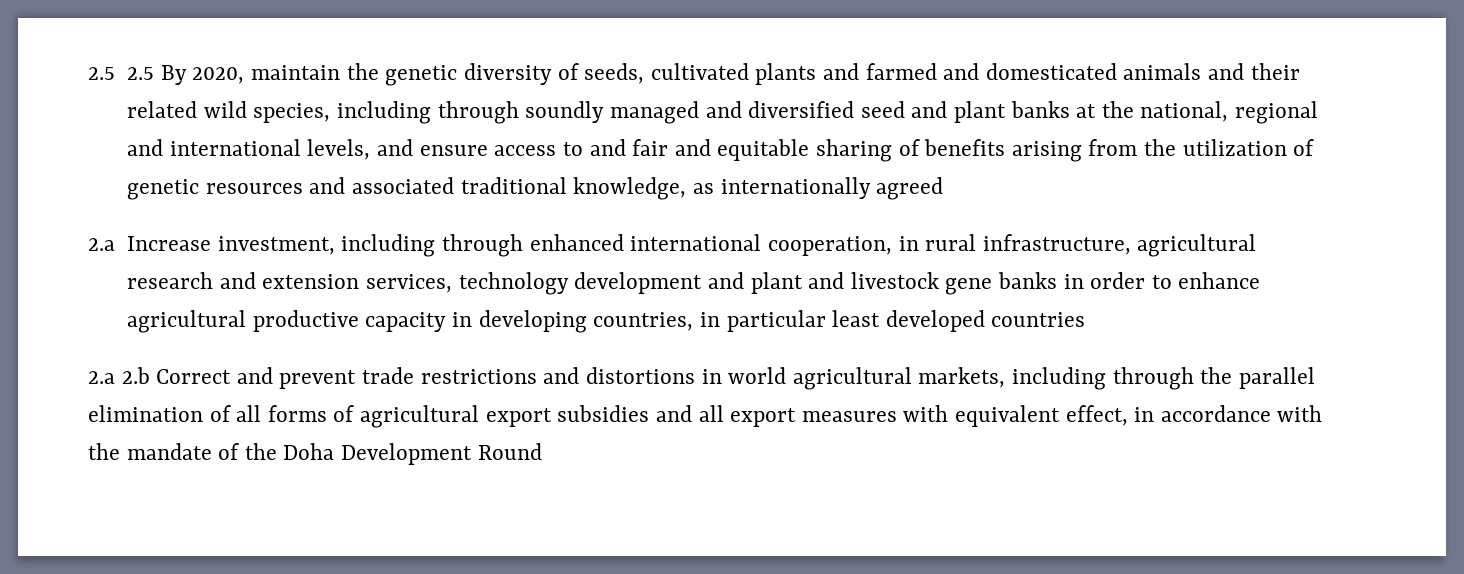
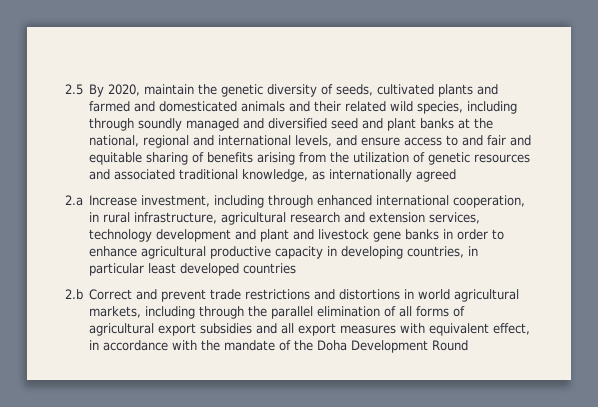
- 2.5 2.5 By 2020, maintain the genetic diversity of seeds, cultivated plants and farmed and domesticated animals and their related wild species, including through soundly managed and diversified seed and plant banks at the national, regional and international levels, and ensure access to and fair and equitable sharing of benefits arising from the utilization of genetic resources and associated traditional knowledge, as internationally agreed
+ 2.5 By 2020, maintain the genetic diversity of seeds, cultivated plants and farmed and domesticated animals and their related wild species, including through soundly managed and diversified seed and plant banks at the national, regional and international levels, and ensure access to and fair and equitable sharing of benefits arising from the utilization of genetic resources and associated traditional knowledge, as internationally agreed
- 2.a 2.b Correct and prevent trade restrictions and distortions in world agricultural markets, including through the parallel elimination of all forms of agricultural export subsidies and all export measures with equivalent effect, in accordance with the mandate of the Doha Development Round
+ 2.b Correct and prevent trade restrictions and distortions in world agricultural markets, including through the parallel elimination of all forms of agricultural export subsidies and all export measures with equivalent effect, in accordance with the mandate of the Doha Development Round

